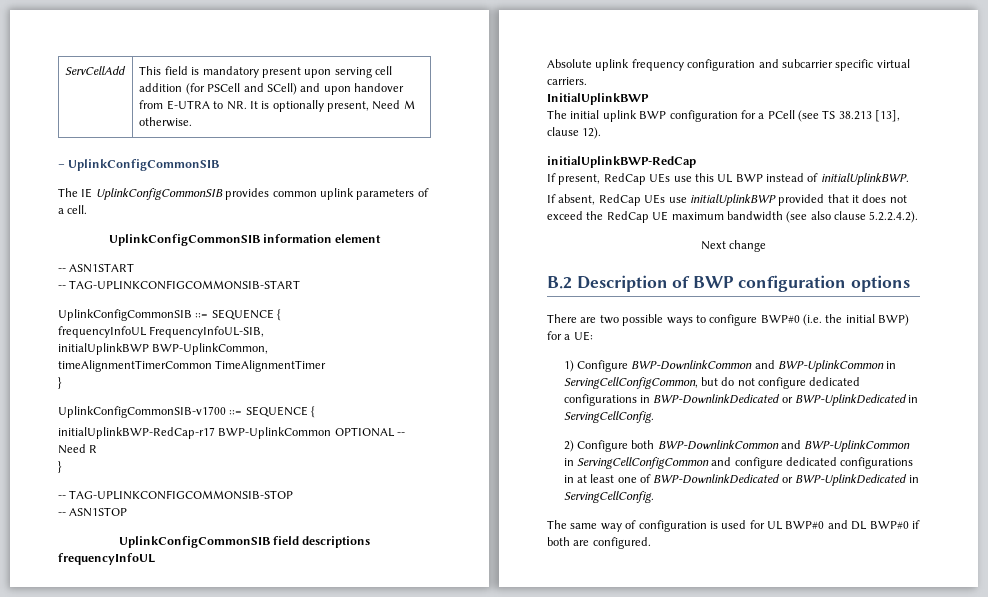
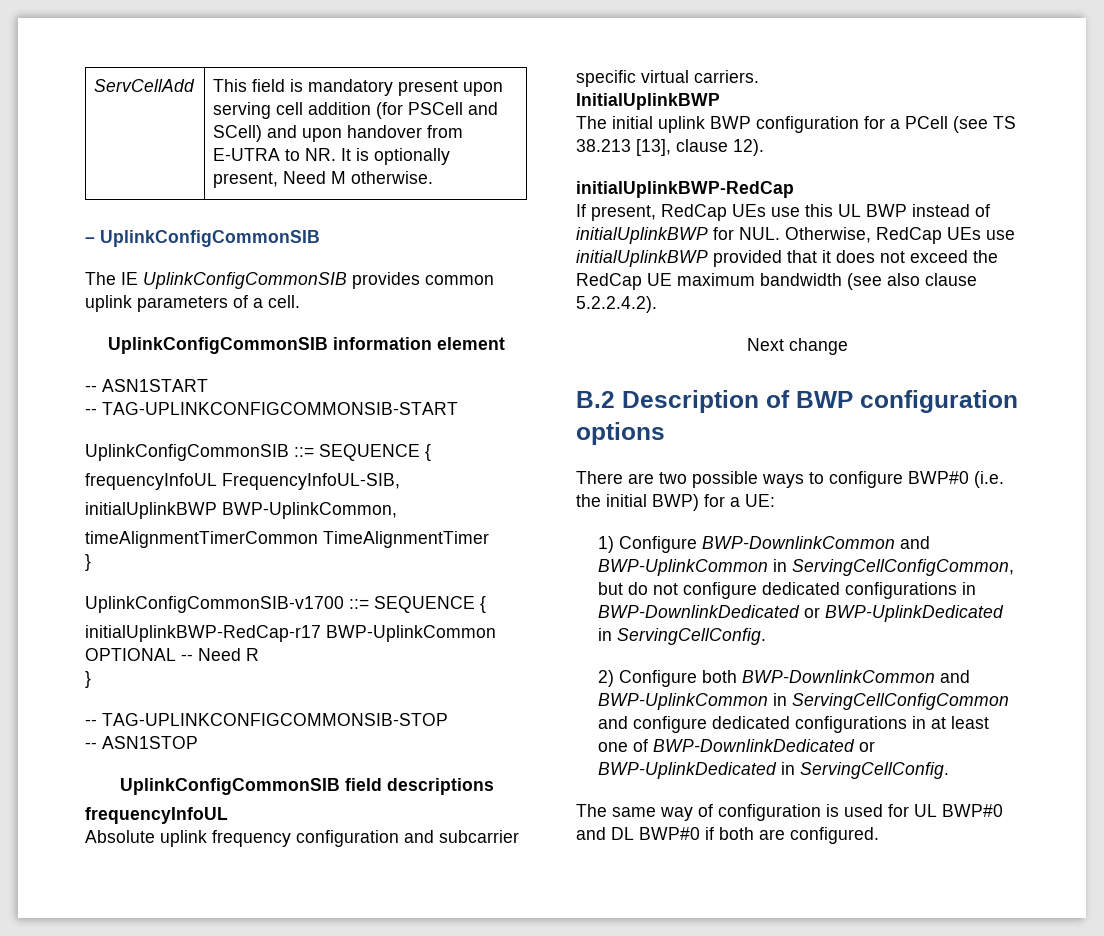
- If present, RedCap UEs use this UL BWP instead of initialUplinkBWP.
- If absent, RedCap UEs use initialUplinkBWP provided that it does not exceed the RedCap UE maximum bandwidth (see also clause 5.2.2.4.2).
+ If present, RedCap UEs use this UL BWP instead of initialUplinkBWP for NUL. Otherwise, RedCap UEs use initialUplinkBWP provided that it does not exceed the RedCap UE maximum bandwidth (see also clause 5.2.2.4.2).

